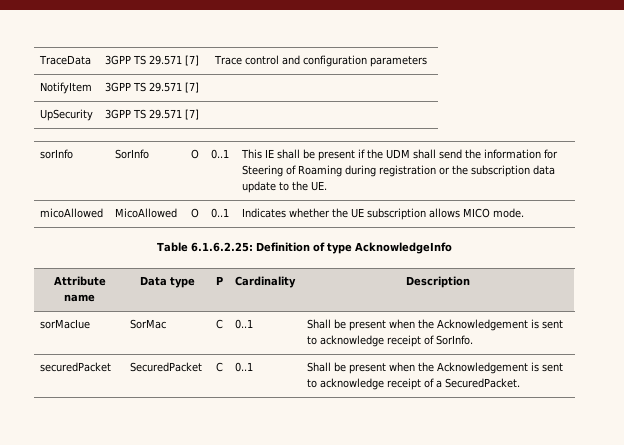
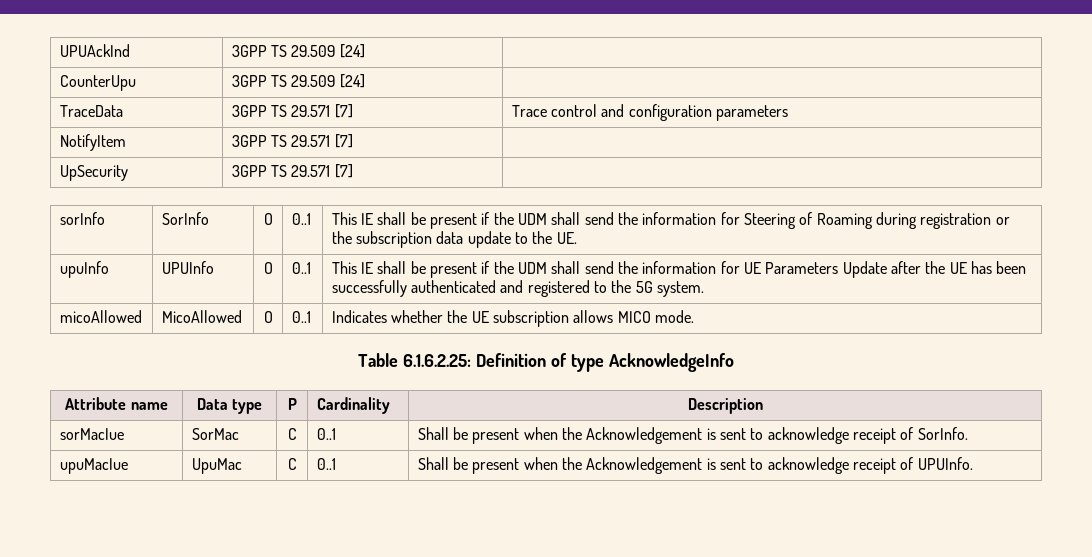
+ UPUAckInd | 3GPP TS 29.509 [24] |
+ CounterUpu | 3GPP TS 29.509 [24] |
+ upuInfo | UPUInfo | O | 0..1 | This IE shall be present if the UDM shall send the information for UE Parameters Update after the UE has been successfully authenticated and registered to the 5G system.
- securedPacket | SecuredPacket | C | 0..1 | Shall be present when the Acknowledgement is sent to acknowledge receipt of a SecuredPacket.
+ upuMacIue | UpuMac | C | 0..1 | Shall be present when the Acknowledgement is sent to acknowledge receipt of UPUInfo.

